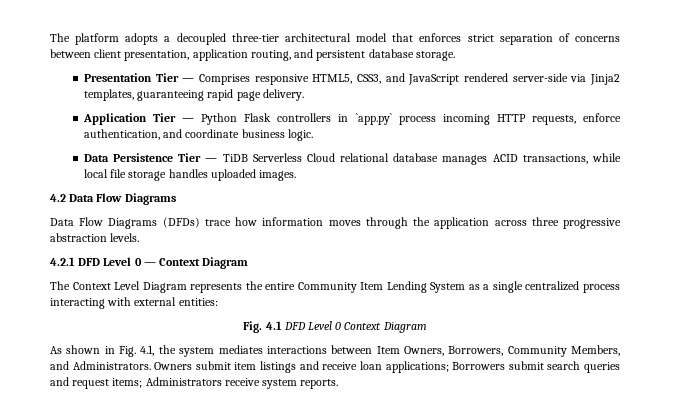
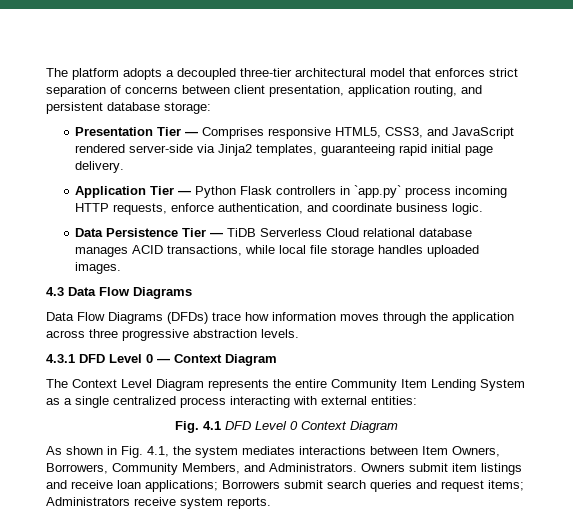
- The platform adopts a decoupled three-tier architectural model that enforces strict separation of concerns between client presentation, application routing, and persistent database storage.
+ The platform adopts a decoupled three-tier architectural model that enforces strict separation of concerns between client presentation, application routing, and persistent database storage:
- Presentation Tier — Comprises responsive HTML5, CSS3, and JavaScript rendered server-side via Jinja2 templates, guaranteeing rapid page delivery.
+ Presentation Tier — Comprises responsive HTML5, CSS3, and JavaScript rendered server-side via Jinja2 templates, guaranteeing rapid initial page delivery.
- 4.2 Data Flow Diagrams
+ 4.3 Data Flow Diagrams
- 4.2.1 DFD Level 0 — Context Diagram
+ 4.3.1 DFD Level 0 — Context Diagram

